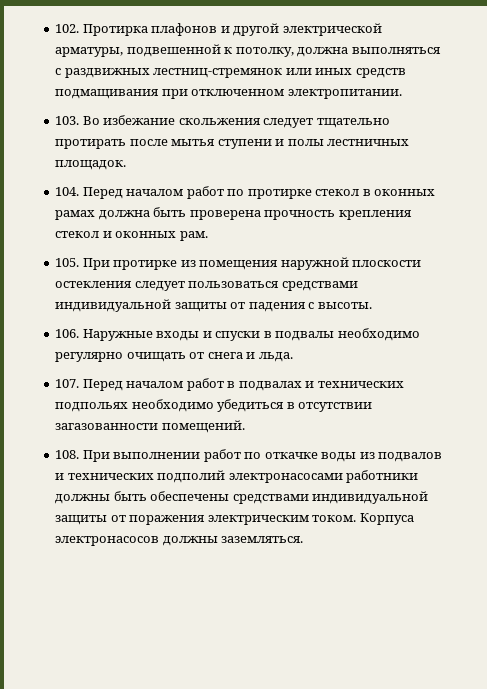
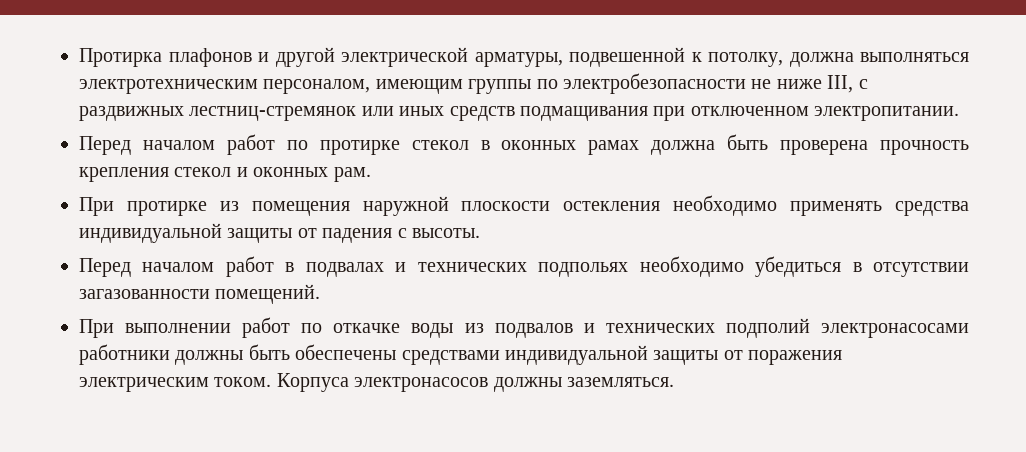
- 102. Протирка плафонов и другой электрической арматуры, подвешенной к потолку, должна выполняться с раздвижных лестниц-стремянок или иных средств подмащивания при отключенном электропитании.
+ Протирка плафонов и другой электрической арматуры, подвешенной к потолку, должна выполняться электротехническим персоналом, имеющим группы по электробезопаcности не ниже III, с раздвижных лестниц-стремянок или иных средств подмащивания при отключенном электропитании.
- 103. Во избежание скольжения следует тщательно протирать после мытья ступени и полы лестничных площадок.
- 104. Перед началом работ по протирке стекол в оконных рамах должна быть проверена прочность крепления стекол и оконных рам.
+ Перед началом работ по протирке стекол в оконных рамах должна быть проверена прочность крепления стекол и оконных рам.
- 105. При протирке из помещения наружной плоскости остекления следует пользоваться средствами индивидуальной защиты от падения с высоты.
+ При протирке из помещения наружной плоскости остекления необходимо применять средства индивидуальной защиты от падения с высоты.
- 106. Наружные входы и спуски в подвалы необходимо регулярно очищать от снега и льда.
- 107. Перед началом работ в подвалах и технических подпольях необходимо убедиться в отсутствии загазованности помещений.
+ Перед началом работ в подвалах и технических подпольях необходимо убедиться в отсутствии загазованности помещений.
- 108. При выполнении работ по откачке воды из подвалов и технических подполий электронасосами работники должны быть обеспечены средствами индивидуальной защиты от поражения электрическим током.
+ При выполнении работ по откачке воды из подвалов и технических подполий электронасосами работники должны быть обеспечены средствами индивидуальной защиты от поражения электрическим током.

